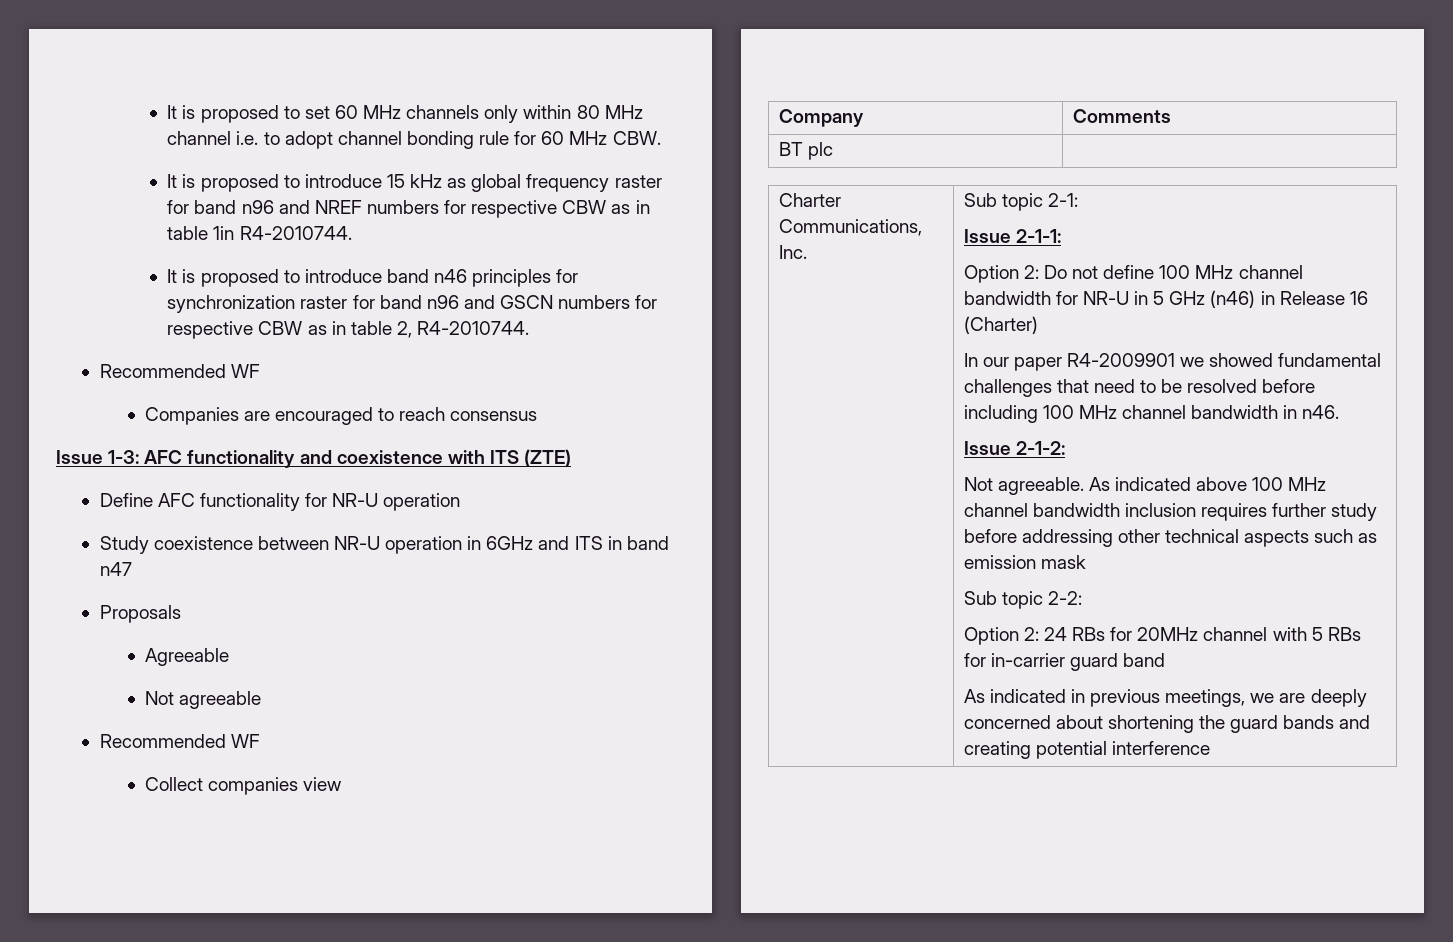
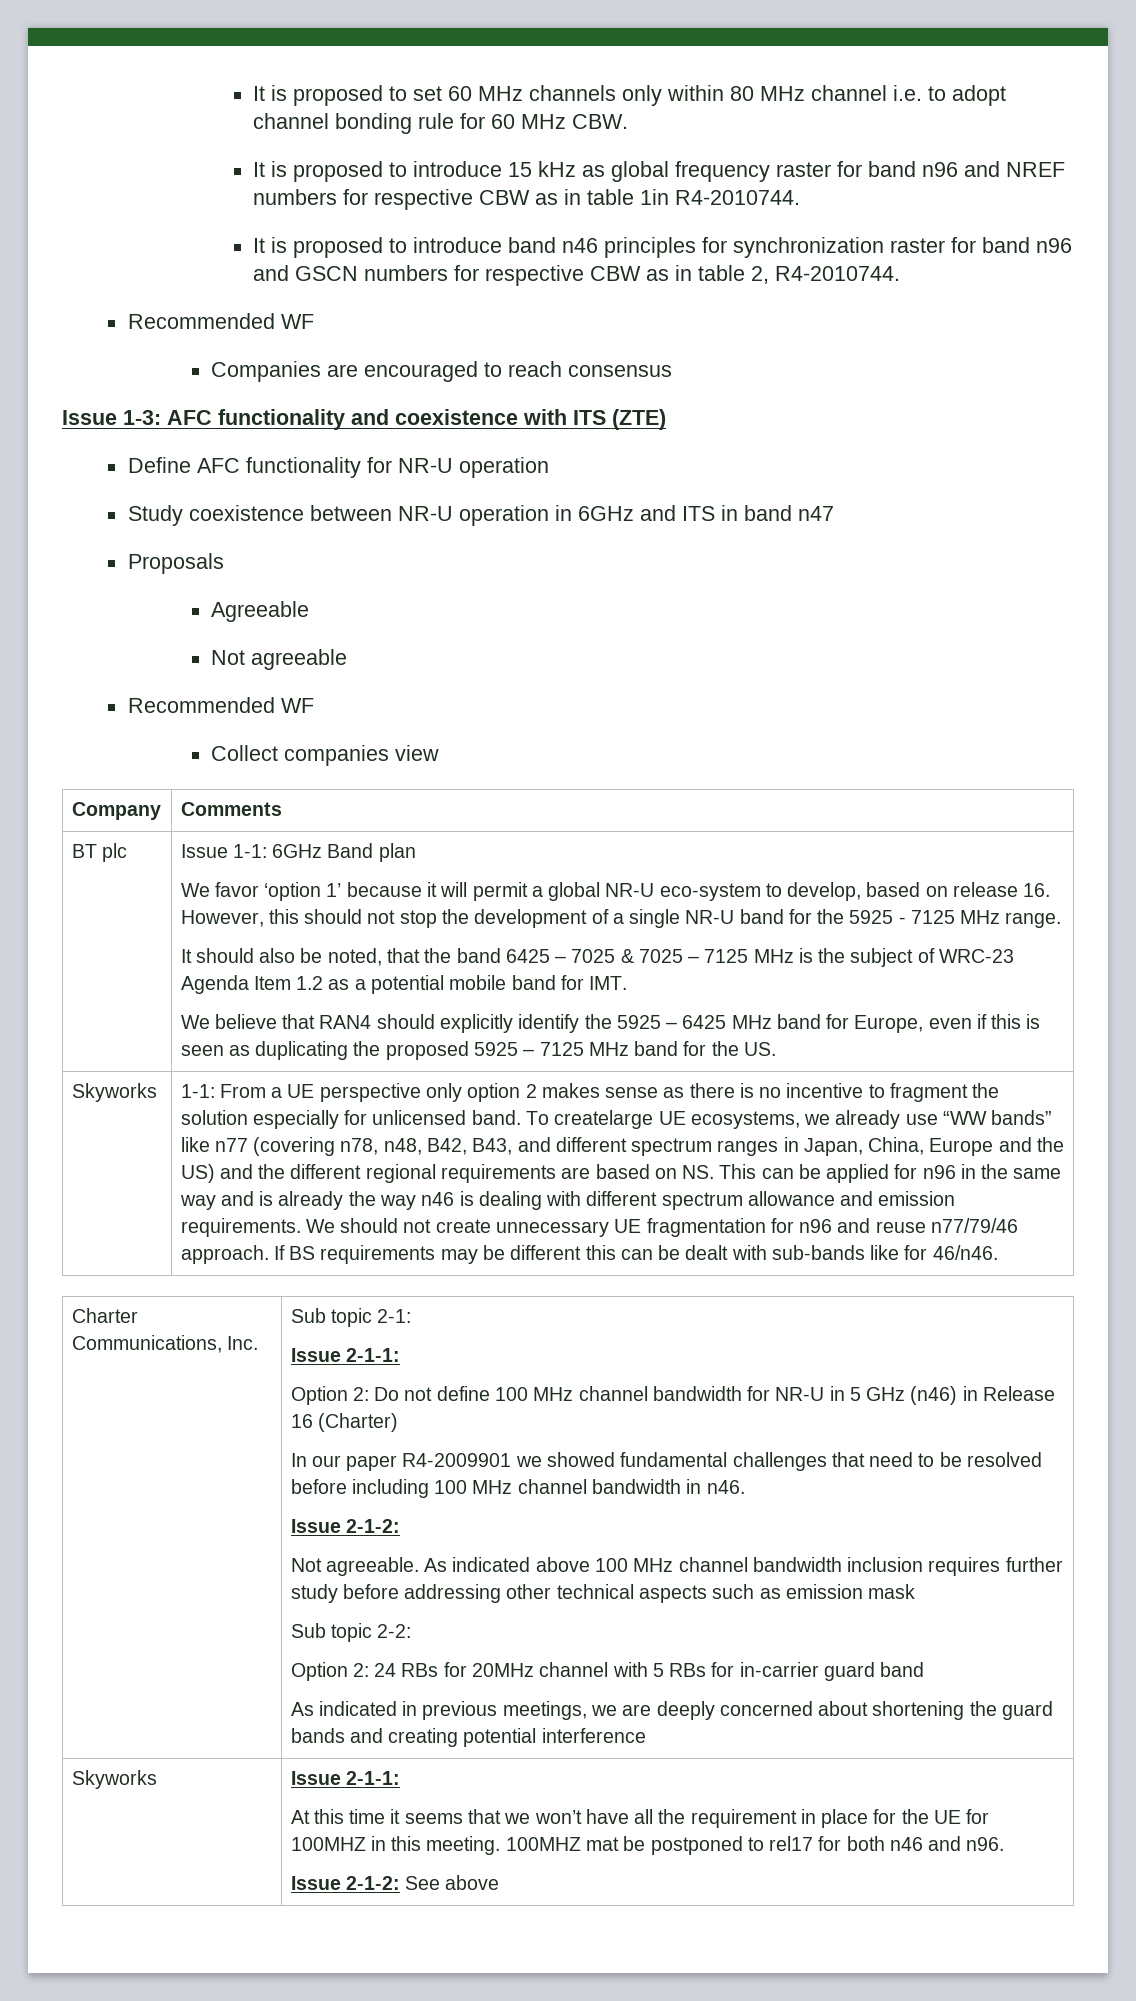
+ Issue 1-1: 6GHz Band plan
+ We favor ‘option 1’ because it will permit a global NR-U eco-system to develop, based on release 16. However, this should not stop the development of a single NR-U band for the 5925 - 7125 MHz range.
+ It should also be noted, that the band 6425 – 7025 & 7025 – 7125 MHz is the subject of WRC-23 Agenda Item 1.2 as a potential mobile band for IMT.
+ We believe that RAN4 should explicitly identify the 5925 – 6425 MHz band for Europe, even if this is seen as duplicating the proposed 5925 – 7125 MHz band for the US.
+ Skyworks | 1-1: From a UE perspective only option 2 makes sense as there is no incentive to fragment the solution especially for unlicensed band. To createlarge UE ecosystems, we already use “WW bands” like n77 (covering n78, n48, B42, B43, and different spectrum ranges in Japan, China, Europe and the US) and the different regional requirements are based on NS. This can be applied for n96 in the same way and is already the way n46 is dealing with different spectrum allowance and emission requirements. We should not create unnecessary UE fragmentation for n96 and reuse n77/79/46 approach. If BS requirements may be different this can be dealt with sub-bands like for 46/n46.
+ Skyworks | Issue 2-1-1:
+ At this time it seems that we won’t have all the requirement in place for the UE for 100MHZ in this meeting. 100MHZ mat be postponed to rel17 for both n46 and n96.
+ Issue 2-1-2: See above

